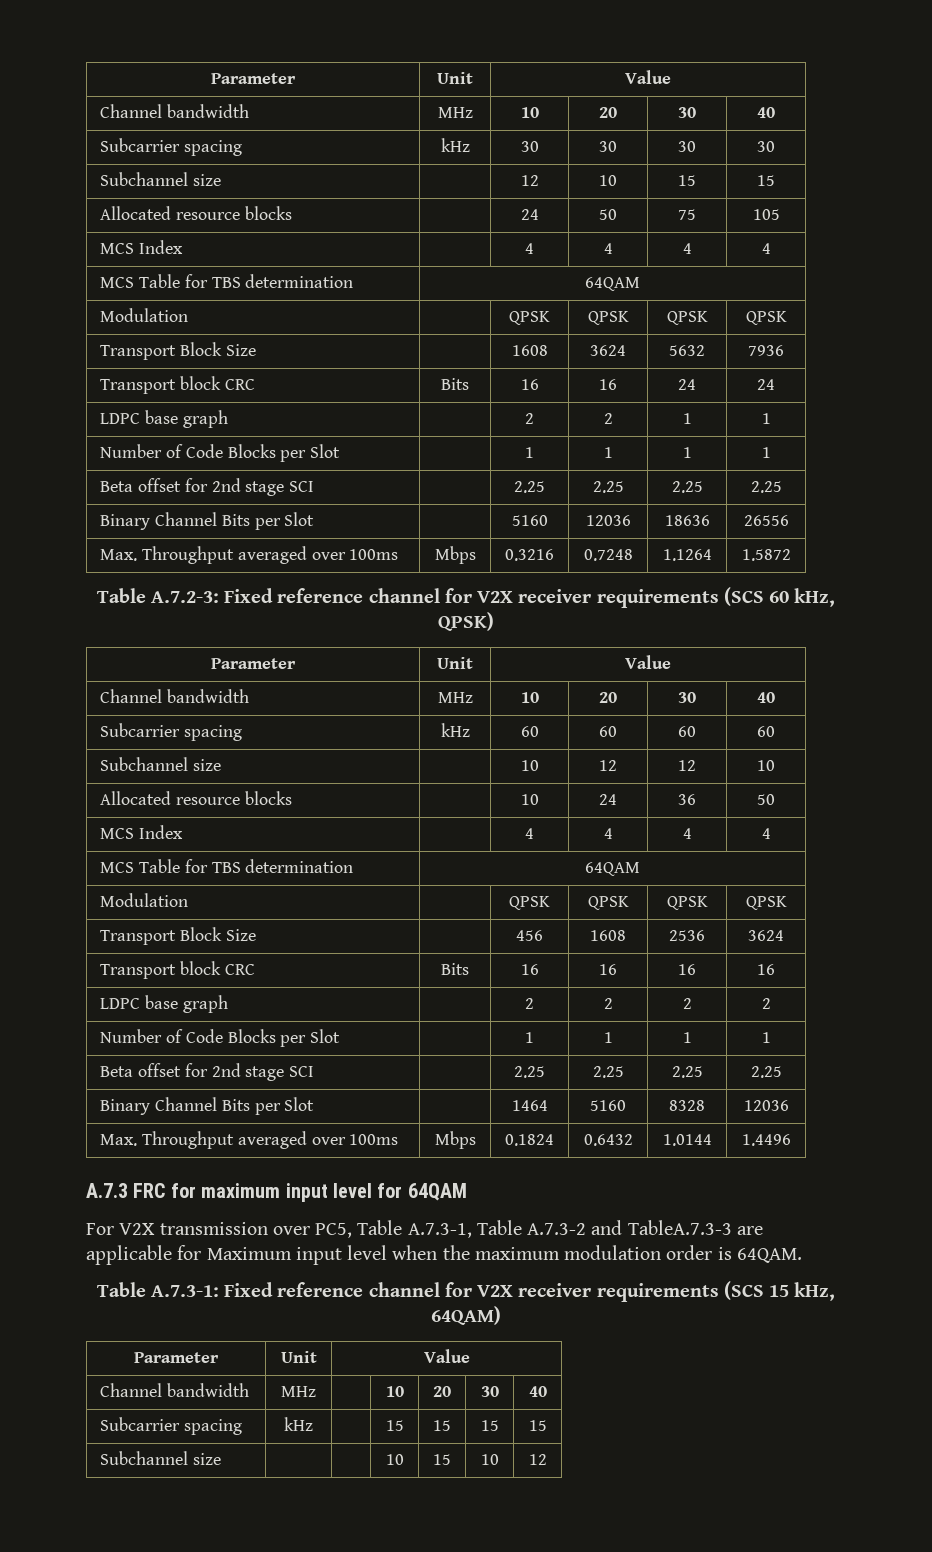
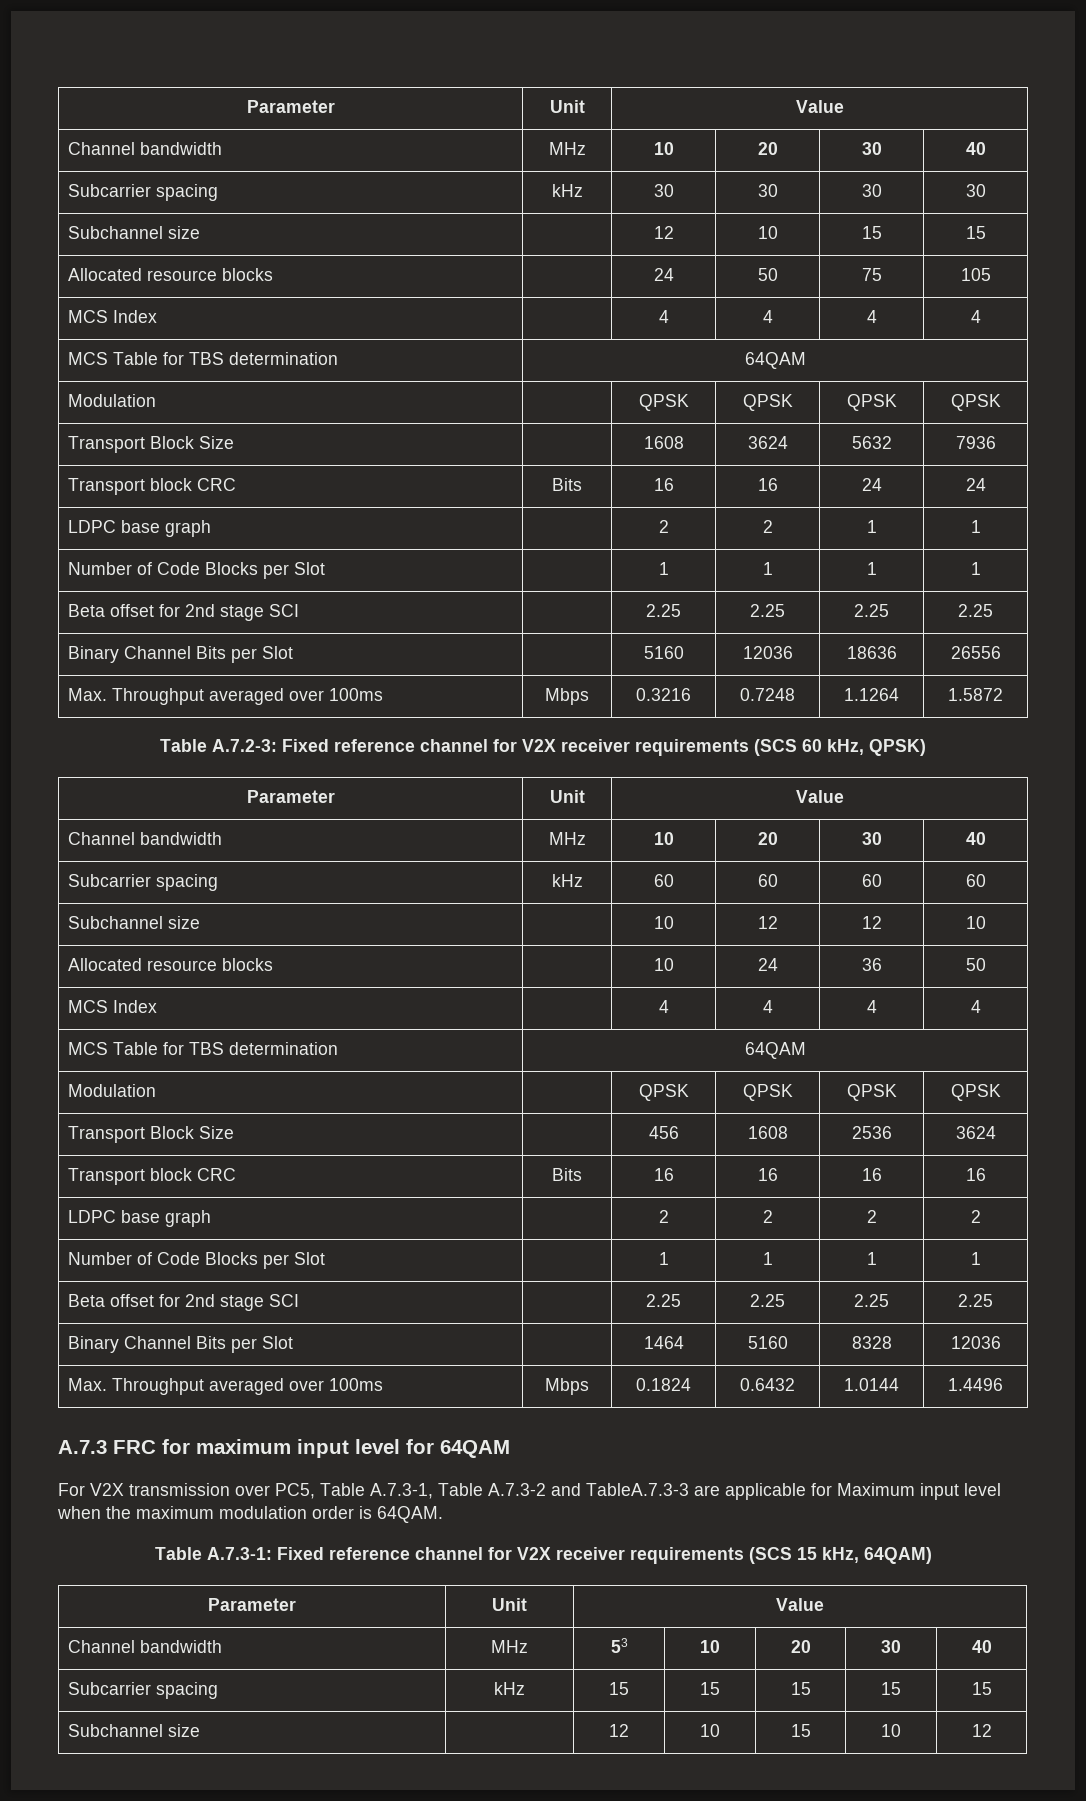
- Channel bandwidth | MHz | | 10 | 20 | 30 | 40
- Subcarrier spacing | kHz | | 15 | 15 | 15 | 15
+ Channel bandwidth | MHz | 53 | 10 | 20 | 30 | 40
+ Subcarrier spacing | kHz | 15 | 15 | 15 | 15 | 15
- Subchannel size | | | 10 | 15 | 10 | 12
+ Subchannel size | | 12 | 10 | 15 | 10 | 12

